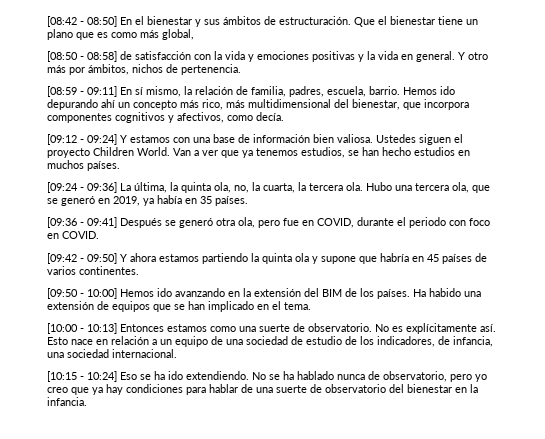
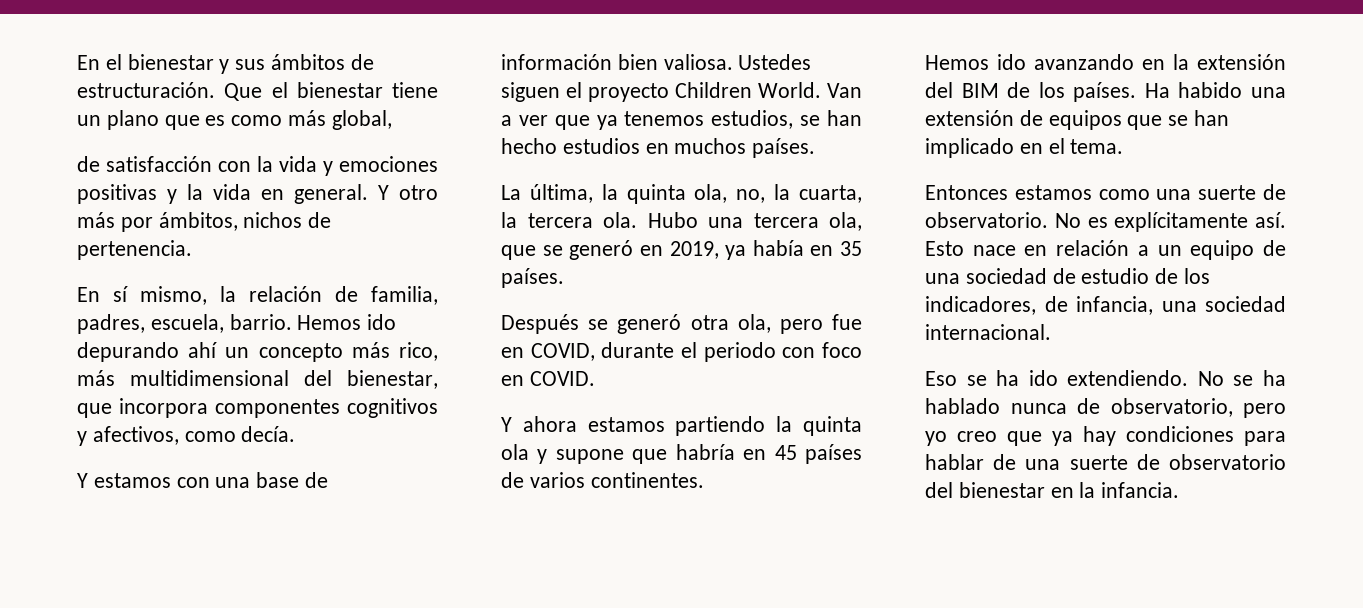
- [08:42 - 08:50] En el bienestar y sus ámbitos de estructuración.
+ En el bienestar y sus ámbitos de estructuración.
- [08:50 - 08:58] de satisfacción con la vida y emociones positivas y la vida en general.
+ de satisfacción con la vida y emociones positivas y la vida en general.
- [08:59 - 09:11] En sí mismo, la relación de familia, padres, escuela, barrio.
+ En sí mismo, la relación de familia, padres, escuela, barrio.
- [09:12 - 09:24] Y estamos con una base de información bien valiosa.
+ Y estamos con una base de información bien valiosa.
- [09:24 - 09:36] La última, la quinta ola, no, la cuarta, la tercera ola.
+ La última, la quinta ola, no, la cuarta, la tercera ola.
- [09:36 - 09:41] Después se generó otra ola, pero fue en COVID, durante el periodo con foco en COVID.
+ Después se generó otra ola, pero fue en COVID, durante el periodo con foco en COVID.
- [09:42 - 09:50] Y ahora estamos partiendo la quinta ola y supone que habría en 45 países de varios continentes.
+ Y ahora estamos partiendo la quinta ola y supone que habría en 45 países de varios continentes.
- [09:50 - 10:00] Hemos ido avanzando en la extensión del BIM de los países.
+ Hemos ido avanzando en la extensión del BIM de los países.
- [10:00 - 10:13] Entonces estamos como una suerte de observatorio.
+ Entonces estamos como una suerte de observatorio.
- [10:15 - 10:24] Eso se ha ido extendiendo.
+ Eso se ha ido extendiendo.

